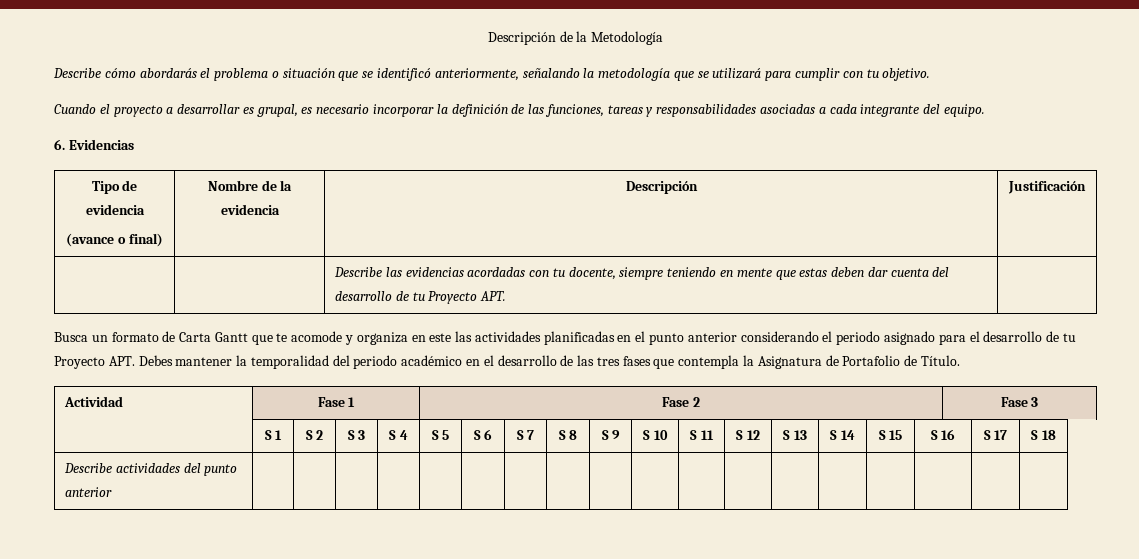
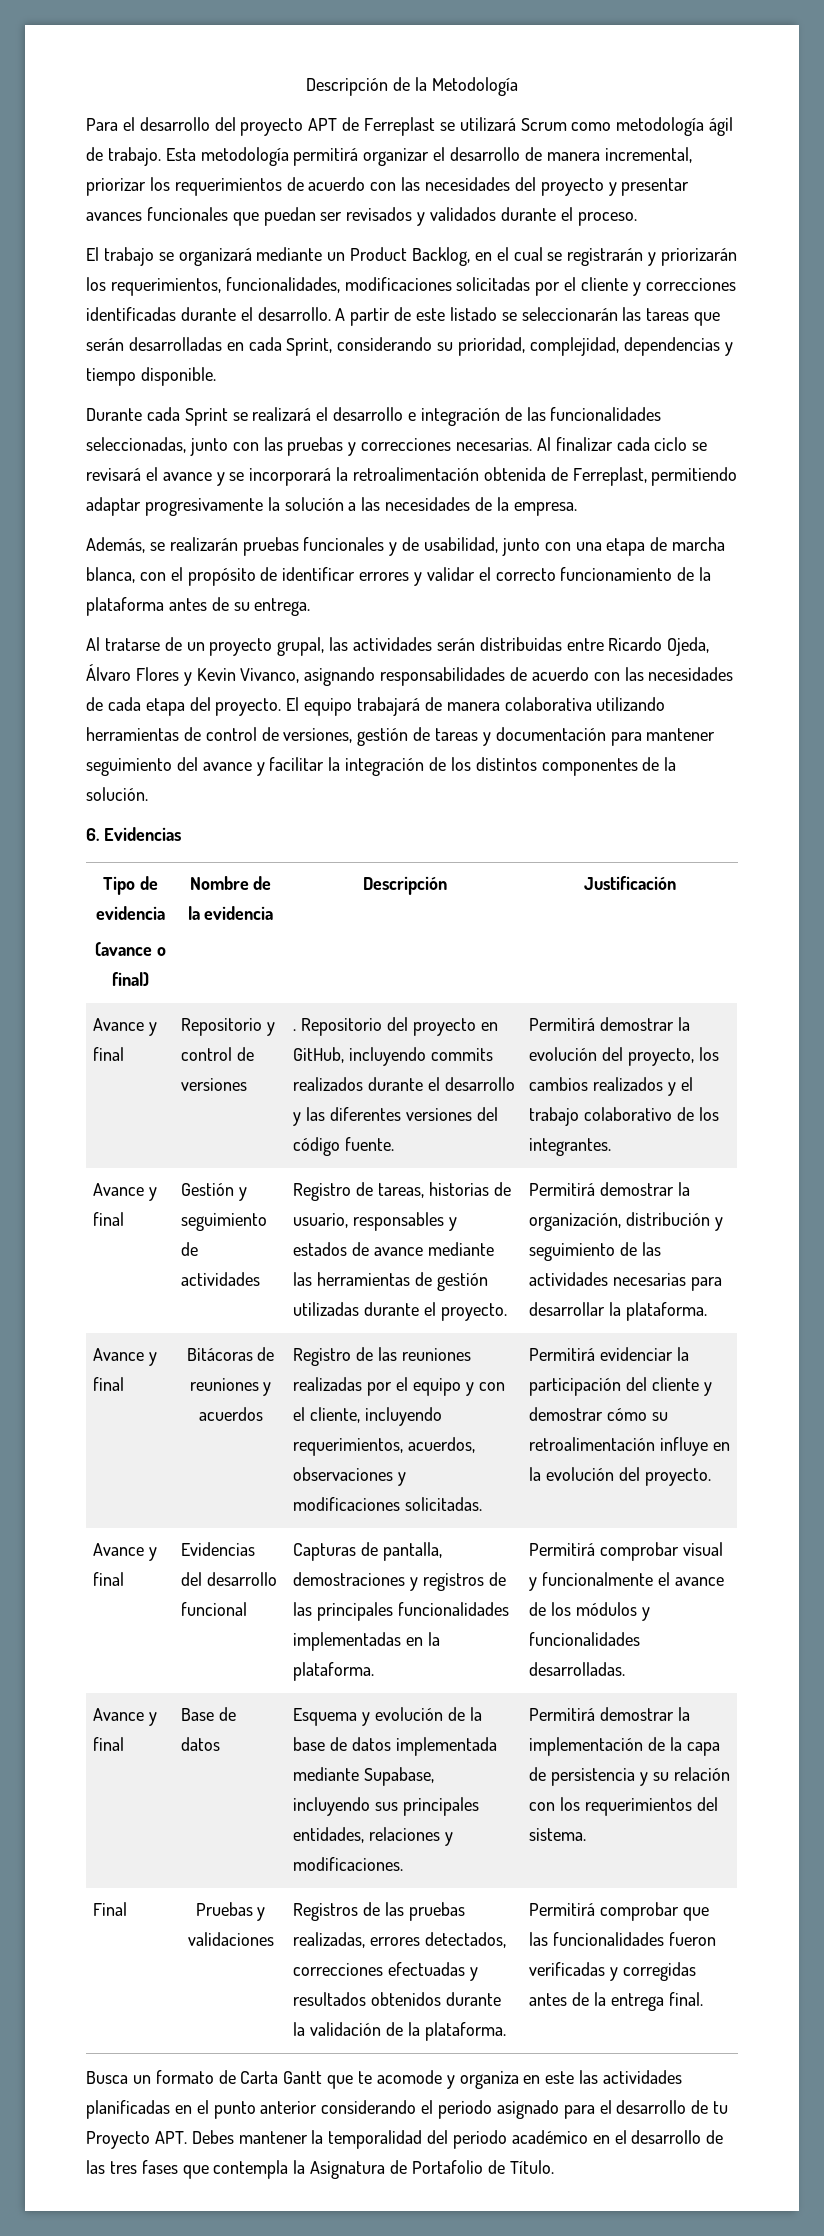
- Describe cómo abordarás el problema o situación que se identificó anteriormente, señalando la metodología que se utilizará para cumplir con tu objetivo.
- Cuando el proyecto a desarrollar es grupal, es necesario incorporar la definición de las funciones, tareas y responsabilidades asociadas a cada integrante del equipo.
+ Para el desarrollo del proyecto APT de Ferreplast se utilizará Scrum como metodología ágil de trabajo. Esta metodología permitirá organizar el desarrollo de manera incremental, priorizar los requerimientos de acuerdo con las necesidades del proyecto y presentar avances funcionales que puedan ser revisados y validados durante el proceso.
+ El trabajo se organizará mediante un Product Backlog, en el cual se registrarán y priorizarán los requerimientos, funcionalidades, modificaciones solicitadas por el cliente y correcciones identificadas durante el desarrollo. A partir de este listado se seleccionarán las tareas que serán desarrolladas en cada Sprint, considerando su prioridad, complejidad, dependencias y tiempo disponible.
+ Durante cada Sprint se realizará el desarrollo e integración de las funcionalidades seleccionadas, junto con las pruebas y correcciones necesarias. Al finalizar cada ciclo se revisará el avance y se incorporará la retroalimentación obtenida de Ferreplast, permitiendo adaptar progresivamente la solución a las necesidades de la empresa.
+ Además, se realizarán pruebas funcionales y de usabilidad, junto con una etapa de marcha blanca, con el propósito de identificar errores y validar el correcto funcionamiento de la plataforma antes de su entrega.
+ Al tratarse de un proyecto grupal, las actividades serán distribuidas entre Ricardo Ojeda, Álvaro Flores y Kevin Vivanco, asignando responsabilidades de acuerdo con las necesidades de cada etapa del proyecto. El equipo trabajará de manera colaborativa utilizando herramientas de control de versiones, gestión de tareas y documentación para mantener seguimiento del avance y facilitar la integración de los distintos componentes de la solución.
- Describe las evidencias acordadas con tu docente, siempre teniendo en mente que estas deben dar cuenta del desarrollo de tu Proyecto APT.
+ Avance y final | Repositorio y control de versiones | . Repositorio del proyecto en GitHub, incluyendo commits realizados durante el desarrollo y las diferentes versiones del código fuente. | Permitirá demostrar la evolución del proyecto, los cambios realizados y el trabajo colaborativo de los integrantes.
+ Avance y final | Gestión y seguimiento de actividades | Registro de tareas, historias de usuario, responsables y estados de avance mediante las herramientas de gestión utilizadas durante el proyecto. | Permitirá demostrar la organización, distribución y seguimiento de las actividades necesarias para desarrollar la plataforma.
+ Avance y final | Bitácoras de reuniones y acuerdos | Registro de las reuniones realizadas por el equipo y con el cliente, incluyendo requerimientos, acuerdos, observaciones y modificaciones solicitadas. | Permitirá evidenciar la participación del cliente y demostrar cómo su retroalimentación influye en la evolución del proyecto.
+ Avance y final | Evidencias del desarrollo funcional | Capturas de pantalla, demostraciones y registros de las principales funcionalidades implementadas en la plataforma. | Permitirá comprobar visual y funcionalmente el avance de los módulos y funcionalidades desarrolladas.
+ Avance y final | Base de datos | Esquema y evolución de la base de datos implementada mediante Supabase, incluyendo sus principales entidades, relaciones y modificaciones. | Permitirá demostrar la implementación de la capa de persistencia y su relación con los requerimientos del sistema.
+ Final | Pruebas y validaciones | Registros de las pruebas realizadas, errores detectados, correcciones efectuadas y resultados obtenidos durante la validación de la plataforma. | Permitirá comprobar que las funcionalidades fueron verificadas y corregidas antes de la entrega final.
- Actividad | Fase 1 | Fase 2 | Fase 3
- | S 1 | S 2 | S 3 | S 4 | S 5 | S 6 | S 7 | S 8 | S 9 | S 10 | S 11 | S 12 | S 13 | S 14 | S 15 | S 16 | S 17 | S 18
- Describe actividades del punto anterior | | | | | | | | | | | | | | | | | |

